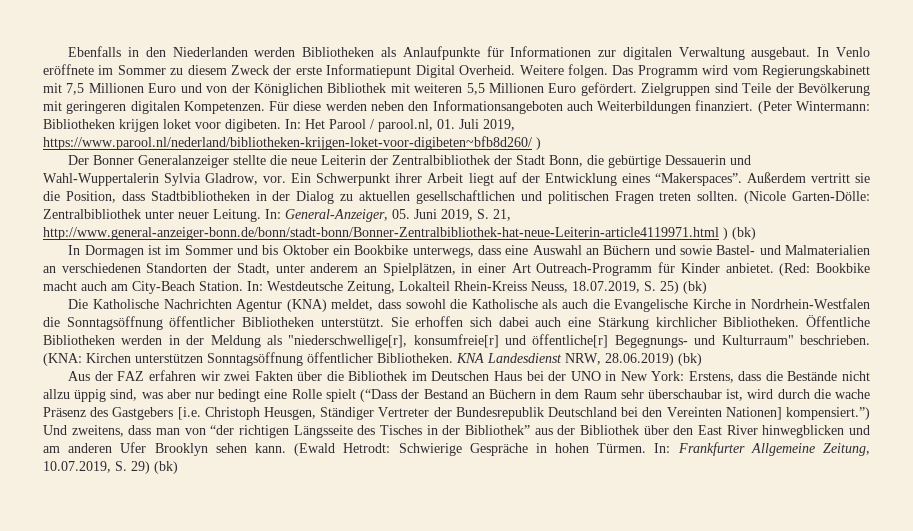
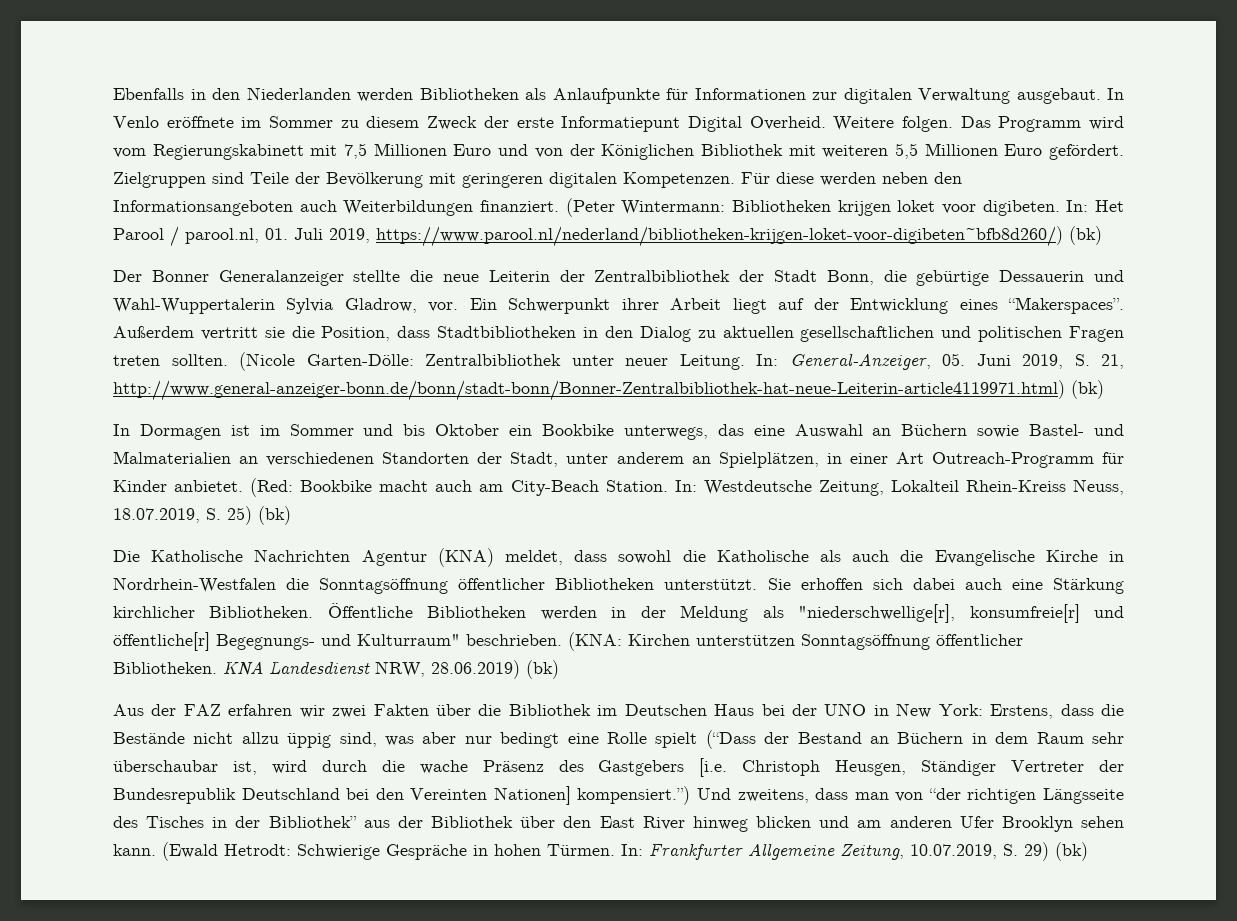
- In: Het Parool / parool.nl, 01. Juli 2019, https://www.parool.nl/nederland/bibliotheken-krijgen-loket-voor-digibeten~bfb8d260/ )
+ In: Het Parool / parool.nl, 01. Juli 2019, https://www.parool.nl/nederland/bibliotheken-krijgen-loket-voor-digibeten~bfb8d260/) (bk)
- Außerdem vertritt sie die Position, dass Stadtbibliotheken in der Dialog zu aktuellen gesellschaftlichen und politischen Fragen treten sollten.
+ Außerdem vertritt sie die Position, dass Stadtbibliotheken in den Dialog zu aktuellen gesellschaftlichen und politischen Fragen treten sollten.
- In: General-Anzeiger, 05. Juni 2019, S. 21, http://www.general-anzeiger-bonn.de/bonn/stadt-bonn/Bonner-Zentralbibliothek-hat-neue-Leiterin-article4119971.html ) (bk)
+ In: General-Anzeiger, 05. Juni 2019, S. 21, http://www.general-anzeiger-bonn.de/bonn/stadt-bonn/Bonner-Zentralbibliothek-hat-neue-Leiterin-article4119971.html) (bk)
- In Dormagen ist im Sommer und bis Oktober ein Bookbike unterwegs, dass eine Auswahl an Büchern und sowie Bastel- und Malmaterialien an verschiedenen Standorten der Stadt, unter anderem an Spielplätzen, in einer Art Outreach-Programm für Kinder anbietet.
+ In Dormagen ist im Sommer und bis Oktober ein Bookbike unterwegs, das eine Auswahl an Büchern sowie Bastel- und Malmaterialien an verschiedenen Standorten der Stadt, unter anderem an Spielplätzen, in einer Art Outreach-Programm für Kinder anbietet.
- Und zweitens, dass man von “der richtigen Längsseite des Tisches in der Bibliothek” aus der Bibliothek über den East River hinwegblicken und am anderen Ufer Brooklyn sehen kann.
+ Und zweitens, dass man von “der richtigen Längsseite des Tisches in der Bibliothek” aus der Bibliothek über den East River hinweg blicken und am anderen Ufer Brooklyn sehen kann.

